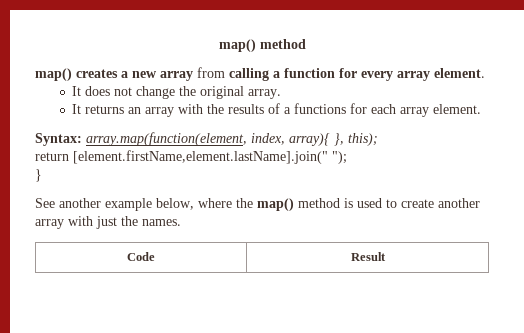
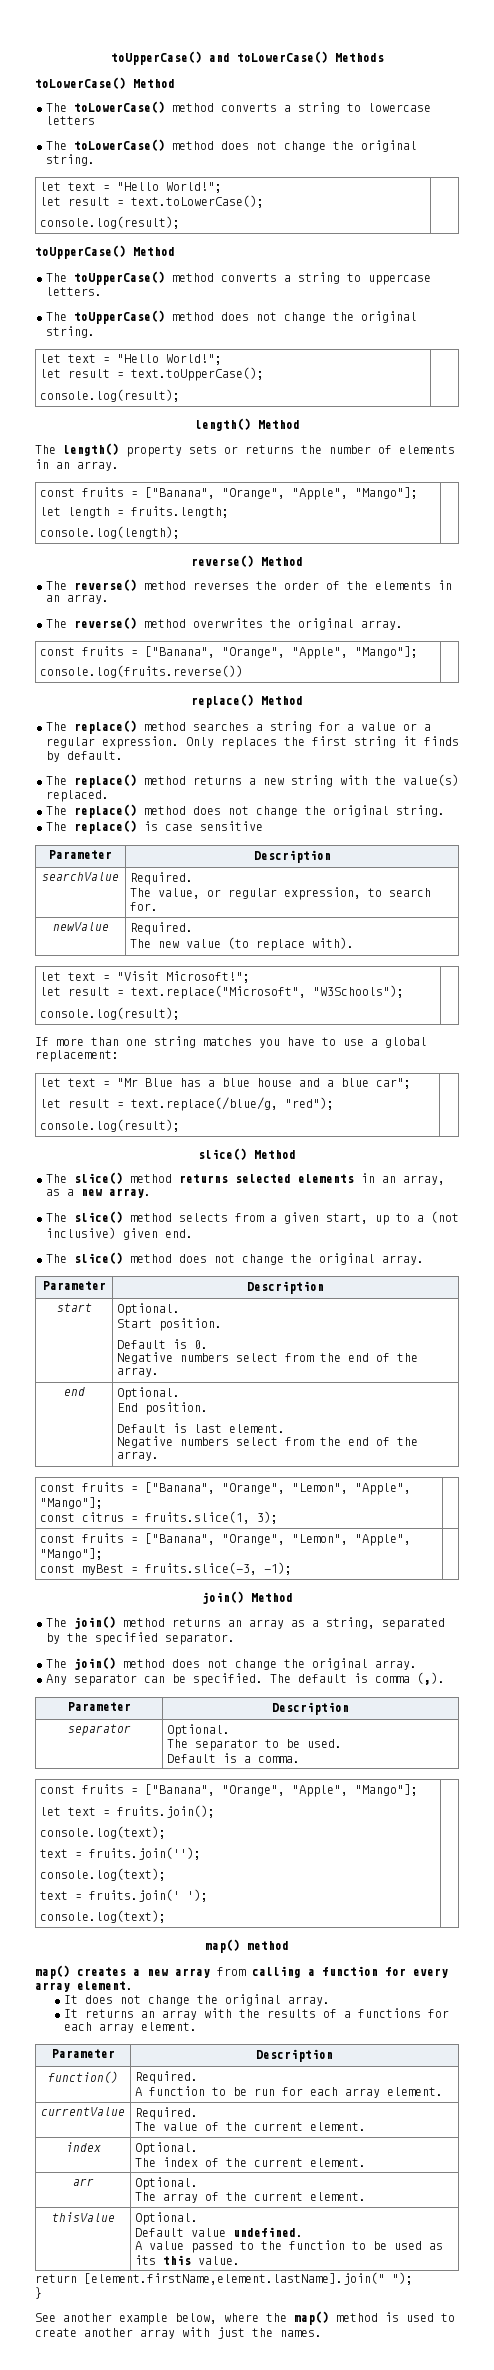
+ toUpperCase() and toLowerCase() Methods
+ toLowerCase() Method
+ The toLowerCase() method converts a string to lowercase letters
+ The toLowerCase() method does not change the original string.
+ let text = "Hello World!";
+ let result = text.toLowerCase();
+ console.log(result); |
+ toUpperCase() Method
+ The toUpperCase() method converts a string to uppercase letters.
+ The toUpperCase() method does not change the original string.
+ let text = "Hello World!";
+ let result = text.toUpperCase();
+ console.log(result); |
+ length() Method
+ The length() property sets or returns the number of elements in an array.
+ const fruits = ["Banana", "Orange", "Apple", "Mango"];
+ let length = fruits.length;
+ console.log(length); |
+ reverse() Method
+ The reverse() method reverses the order of the elements in an array.
+ The reverse() method overwrites the original array.
+ const fruits = ["Banana", "Orange", "Apple", "Mango"];
+ console.log(fruits.reverse()) |
+ replace() Method
+ The replace() method searches a string for a value or a regular expression. Only replaces the first string it finds by default.
+ The replace() method returns a new string with the value(s) replaced.
+ The replace() method does not change the original string.
+ The replace() is case sensitive
+ Parameter | Description
+ searchValue | Required.
+ The value, or regular expression, to search for.
+ newValue | Required.
+ The new value (to replace with).
+ let text = "Visit Microsoft!";
+ let result = text.replace("Microsoft", "W3Schools");
+ console.log(result); |
+ If more than one string matches you have to use a global replacement:
+ let text = "Mr Blue has a blue house and a blue car";
+ let result = text.replace(/blue/g, "red");
+ console.log(result); |
+ slice() Method
+ The slice() method returns selected elements in an array, as a new array.
+ The slice() method selects from a given start, up to a (not inclusive) given end.
+ The slice() method does not change the original array.
+ Parameter | Description
+ start | Optional.
+ Start position.
+ Default is 0.
+ Negative numbers select from the end of the array.
+ end | Optional.
+ End position.
+ Default is last element.
+ Negative numbers select from the end of the array.
+ const fruits = ["Banana", "Orange", "Lemon", "Apple", "Mango"];
+ const citrus = fruits.slice(1, 3); |
+ const fruits = ["Banana", "Orange", "Lemon", "Apple", "Mango"];
+ const myBest = fruits.slice(-3, -1); |
+ join() Method
+ The join() method returns an array as a string, separated by the specified separator.
+ The join() method does not change the original array.
+ Any separator can be specified. The default is comma (,).
+ Parameter | Description
+ separator | Optional.
+ The separator to be used.
+ Default is a comma.
+ const fruits = ["Banana", "Orange", "Apple", "Mango"];
+ let text = fruits.join();
+ console.log(text);
+ text = fruits.join('');
+ console.log(text);
+ text = fruits.join(' ');
+ console.log(text); |
  It returns an array with the results of a functions for each array element.
- Syntax: array.map(function(element, index, array){ }, this);
+ Parameter | Description
+ function() | Required.
+ A function to be run for each array element.
+ currentValue | Required.
+ The value of the current element.
+ index | Optional.
+ The index of the current element.
+ arr | Optional.
+ The array of the current element.
+ thisValue | Optional.
+ Default value undefined.
+ A value passed to the function to be used as its this value.
- Code | Result

